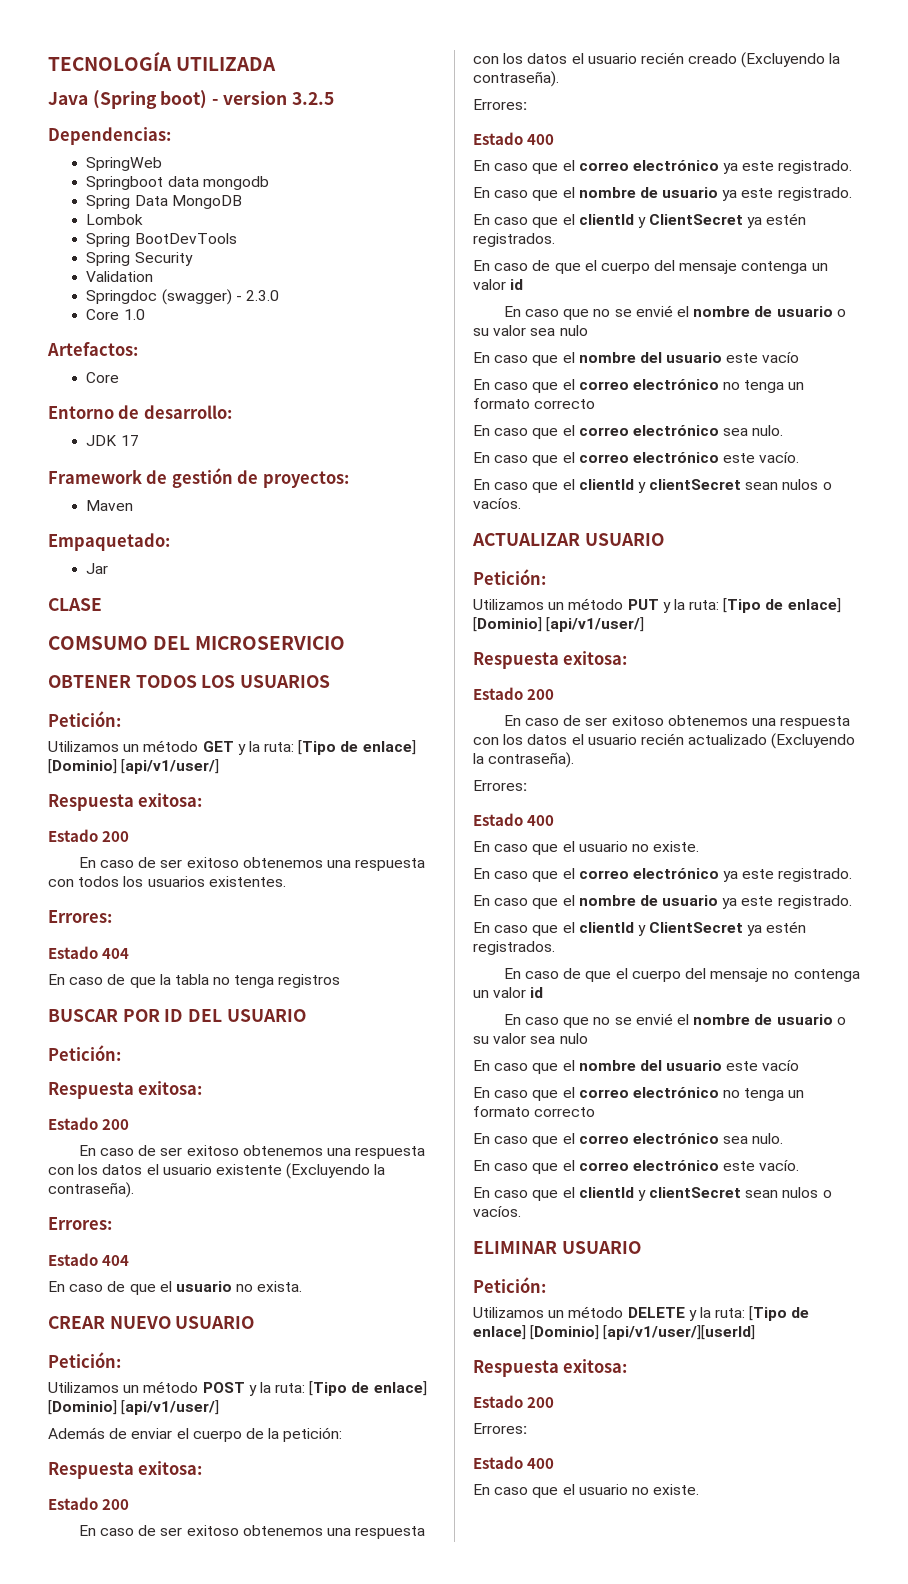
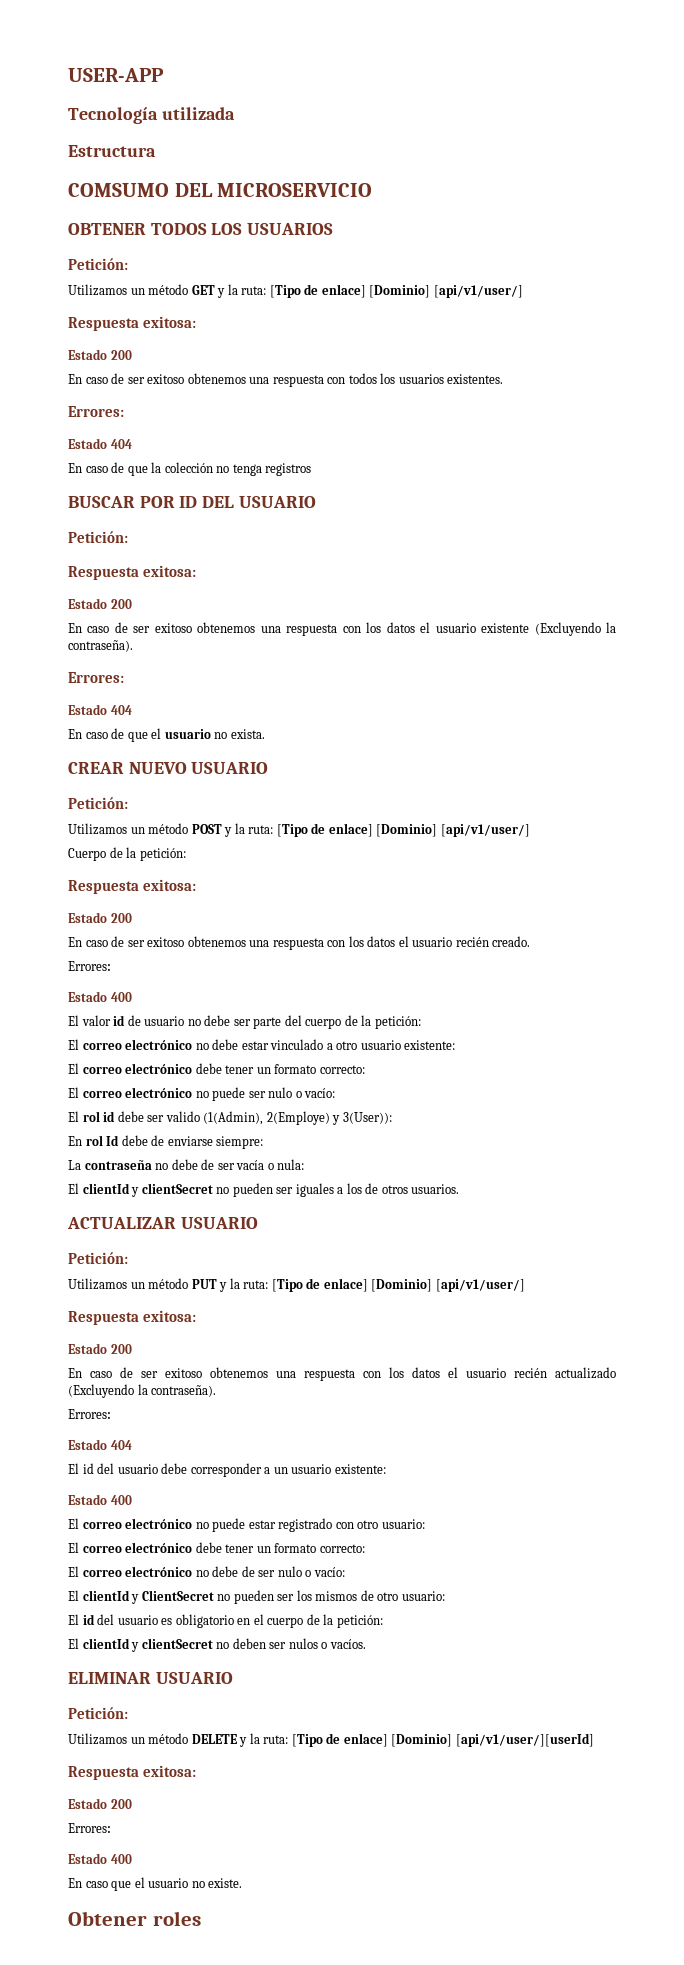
- TECNOLOGÍA UTILIZADA
- Java (Spring boot) - version 3.2.5
- Dependencias:
- SpringWeb
- Springboot data mongodb
- Spring Data MongoDB
- Lombok
- Spring BootDevTools
- Spring Security
- Validation
- Springdoc (swagger) - 2.3.0
- Core 1.0
- Artefactos:
- Core
- Entorno de desarrollo:
- JDK 17
- Framework de gestión de proyectos:
- Maven
- Empaquetado:
- Jar
- CLASE
+ USER-APP
+ Tecnología utilizada
+ Estructura
- En caso de que la tabla no tenga registros
+ En caso de que la colección no tenga registros
- Además de enviar el cuerpo de la petición:
+ Cuerpo de la petición:
- En caso de ser exitoso obtenemos una respuesta con los datos el usuario recién creado (Excluyendo la contraseña).
+ En caso de ser exitoso obtenemos una respuesta con los datos el usuario recién creado.
  Errores:
  Estado 400
- En caso que el correo electrónico ya este registrado.
- En caso que el nombre de usuario ya este registrado.
- En caso que el clientId y ClientSecret ya estén registrados.
- En caso de que el cuerpo del mensaje contenga un valor id
- En caso que no se envié el nombre de usuario o su valor sea nulo
- En caso que el nombre del usuario este vacío
- En caso que el correo electrónico no tenga un formato correcto
- En caso que el correo electrónico sea nulo.
- En caso que el correo electrónico este vacío.
- En caso que el clientId y clientSecret sean nulos o vacíos.
+ El valor id de usuario no debe ser parte del cuerpo de la petición:
+ El correo electrónico no debe estar vinculado a otro usuario existente:
+ El correo electrónico debe tener un formato correcto:
+ El correo electrónico no puede ser nulo o vacío:
+ El rol id debe ser valido (1(Admin), 2(Employe) y 3(User)):
+ En rol Id debe de enviarse siempre:
+ La contraseña no debe de ser vacía o nula:
+ El clientId y clientSecret no pueden ser iguales a los de otros usuarios.
  En caso de ser exitoso obtenemos una respuesta con los datos el usuario recién actualizado (Excluyendo la contraseña).
  Errores:
+ Estado 404
+ El id del usuario debe corresponder a un usuario existente:
  Estado 400
- En caso que el usuario no existe.
- En caso que el correo electrónico ya este registrado.
- En caso que el nombre de usuario ya este registrado.
- En caso que el clientId y ClientSecret ya estén registrados.
- En caso de que el cuerpo del mensaje no contenga un valor id
- En caso que no se envié el nombre de usuario o su valor sea nulo
- En caso que el nombre del usuario este vacío
- En caso que el correo electrónico no tenga un formato correcto
- En caso que el correo electrónico sea nulo.
- En caso que el correo electrónico este vacío.
- En caso que el clientId y clientSecret sean nulos o vacíos.
+ El correo electrónico no puede estar registrado con otro usuario:
+ El correo electrónico debe tener un formato correcto:
+ El correo electrónico no debe de ser nulo o vacío:
+ El clientId y ClientSecret no pueden ser los mismos de otro usuario:
+ El id del usuario es obligatorio en el cuerpo de la petición:
+ El clientId y clientSecret no deben ser nulos o vacíos.
+ Obtener roles

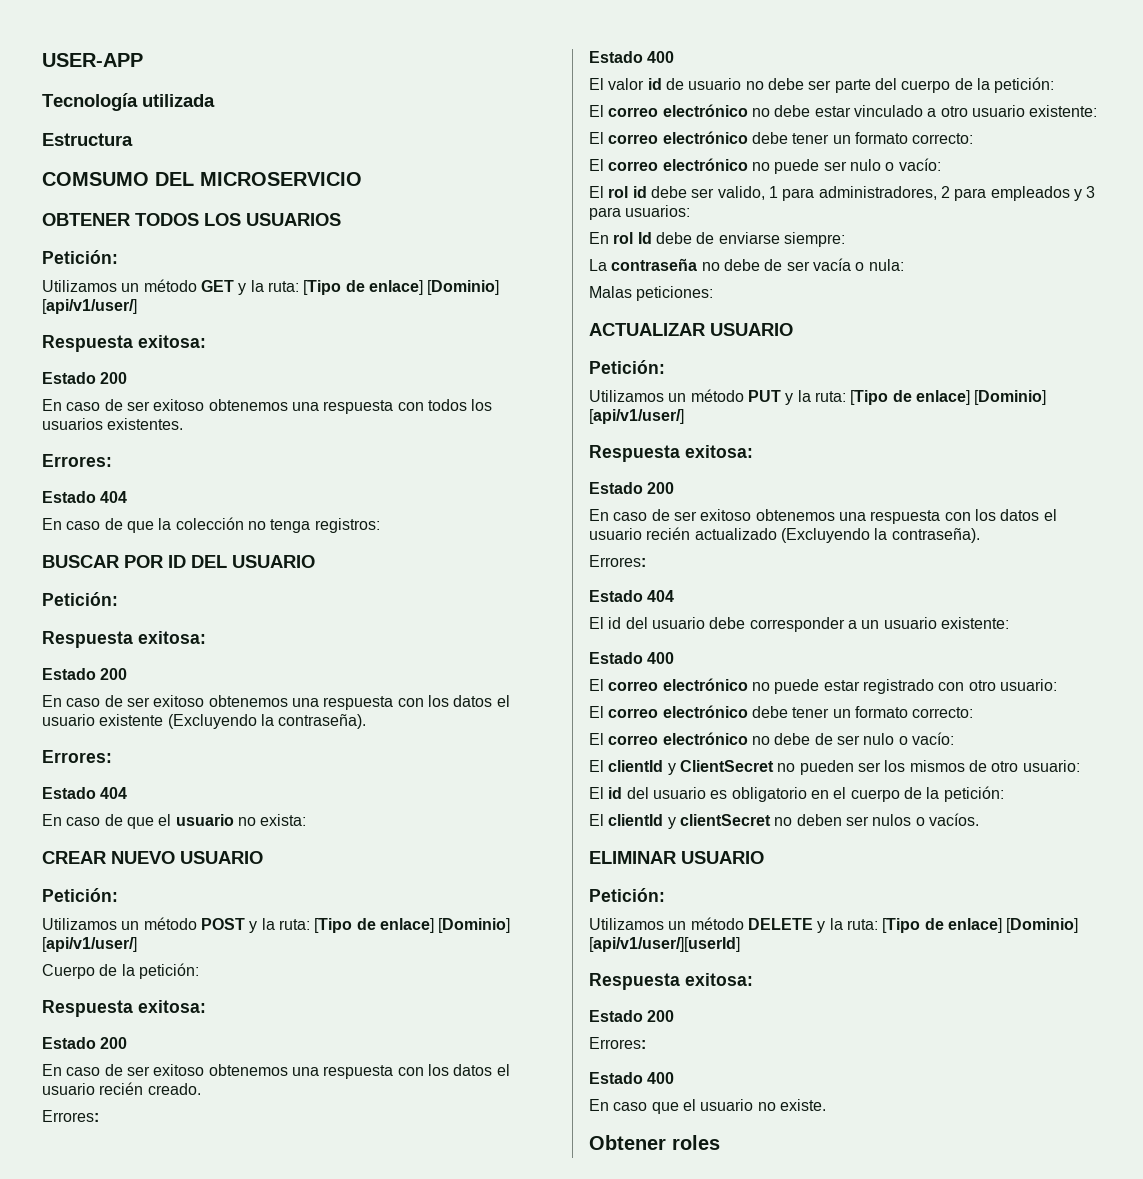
- En caso de que la colección no tenga registros
+ En caso de que la colección no tenga registros:
- En caso de que el usuario no exista.
+ En caso de que el usuario no exista:
- El rol id debe ser valido (1(Admin), 2(Employe) y 3(User)):
+ El rol id debe ser valido, 1 para administradores, 2 para empleados y 3 para usuarios:
- El clientId y clientSecret no pueden ser iguales a los de otros usuarios.
+ Malas peticiones:

